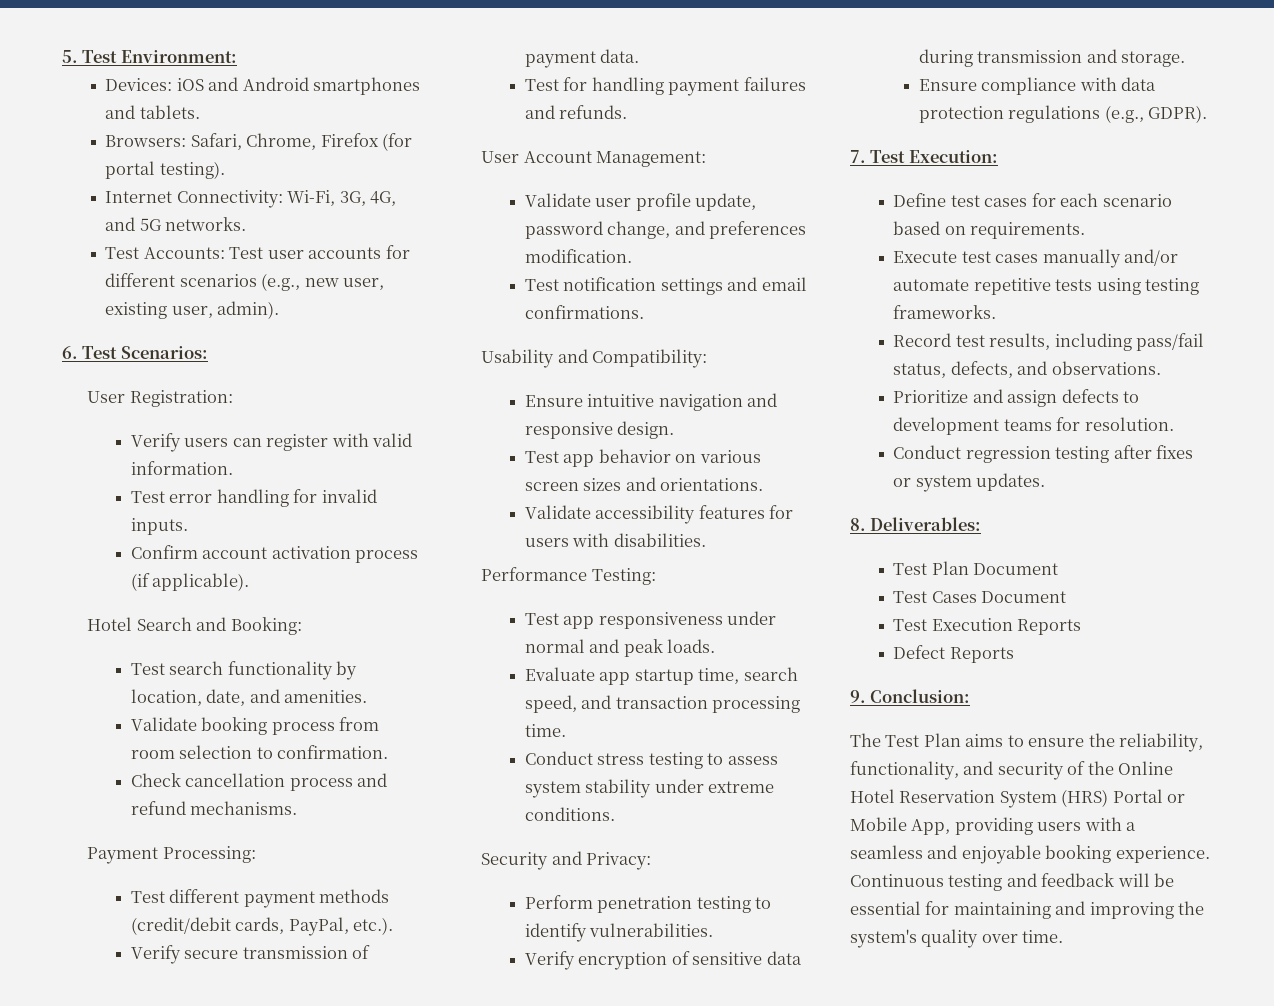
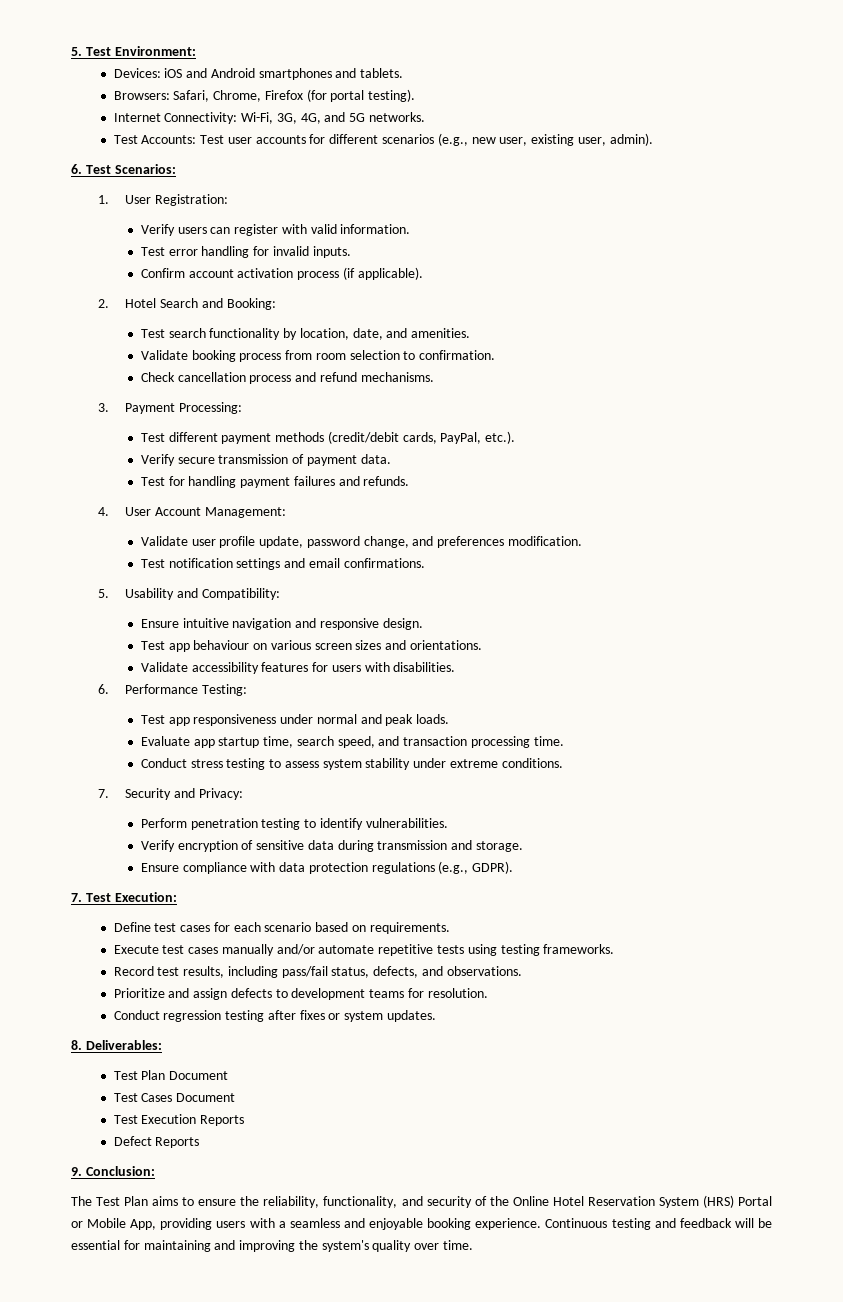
- User Registration:
+ 1. User Registration:
- Hotel Search and Booking:
+ 2. Hotel Search and Booking:
- Payment Processing:
+ 3. Payment Processing:
- User Account Management:
+ 4. User Account Management:
- Usability and Compatibility:
+ 5. Usability and Compatibility:
- Test app behavior on various screen sizes and orientations.
+ Test app behaviour on various screen sizes and orientations.
- Performance Testing:
+ 6. Performance Testing:
- Security and Privacy:
+ 7. Security and Privacy:

